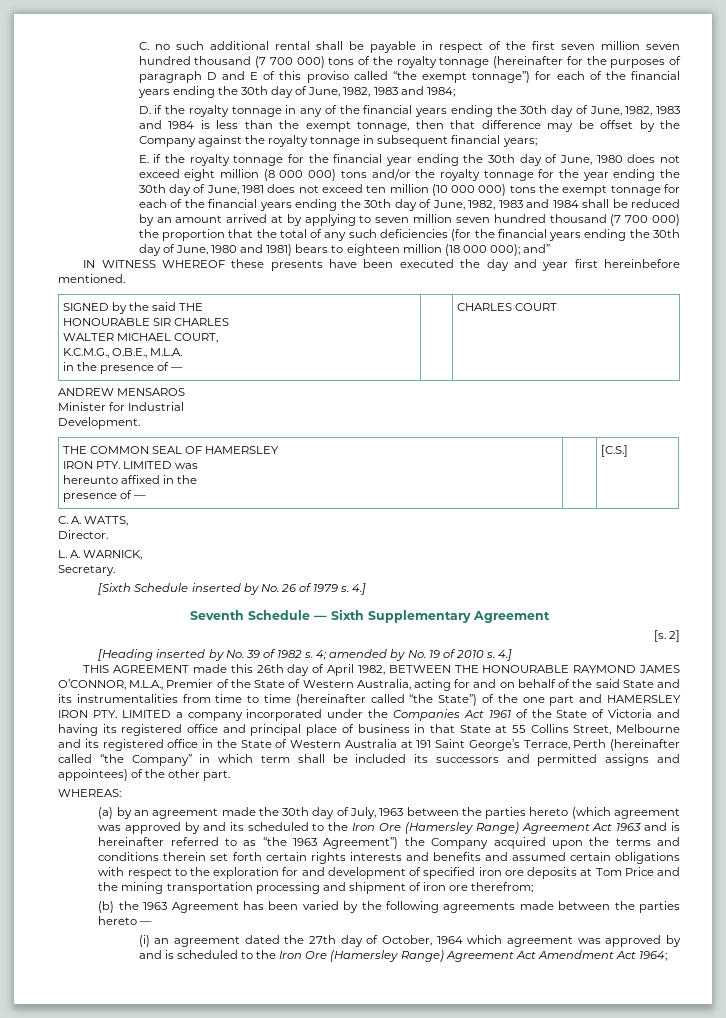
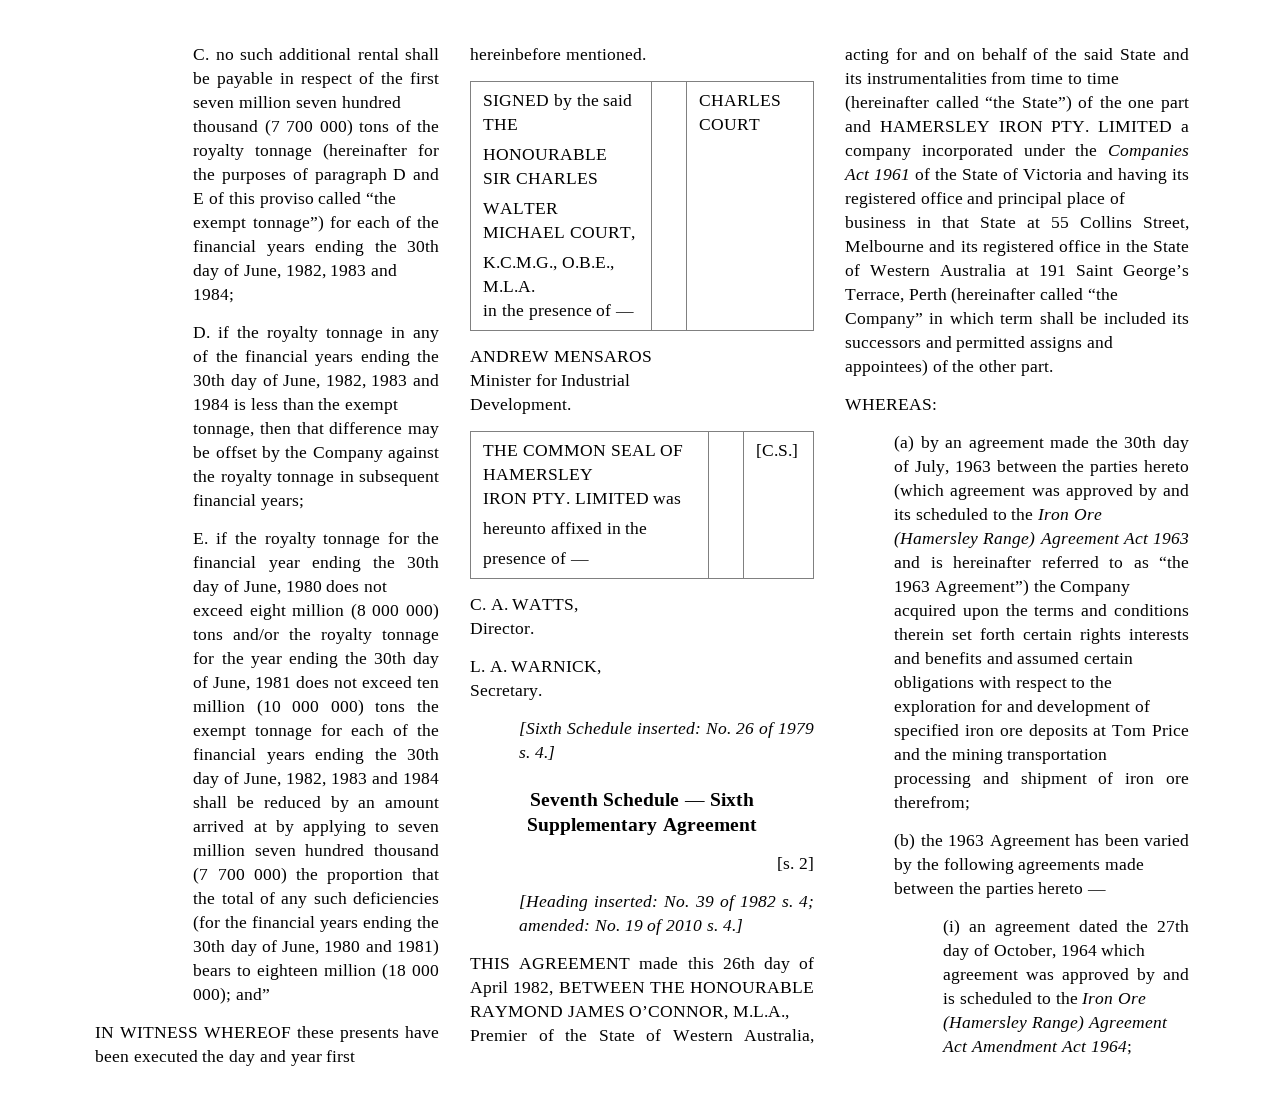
- [Sixth Schedule inserted by No. 26 of 1979 s.
+ [Sixth Schedule inserted: No. 26 of 1979 s.
- [Heading inserted by No. 39 of 1982 s.
+ [Heading inserted: No. 39 of 1982 s.
- 4; amended by No. 19 of 2010 s.
+ 4; amended: No. 19 of 2010 s.

